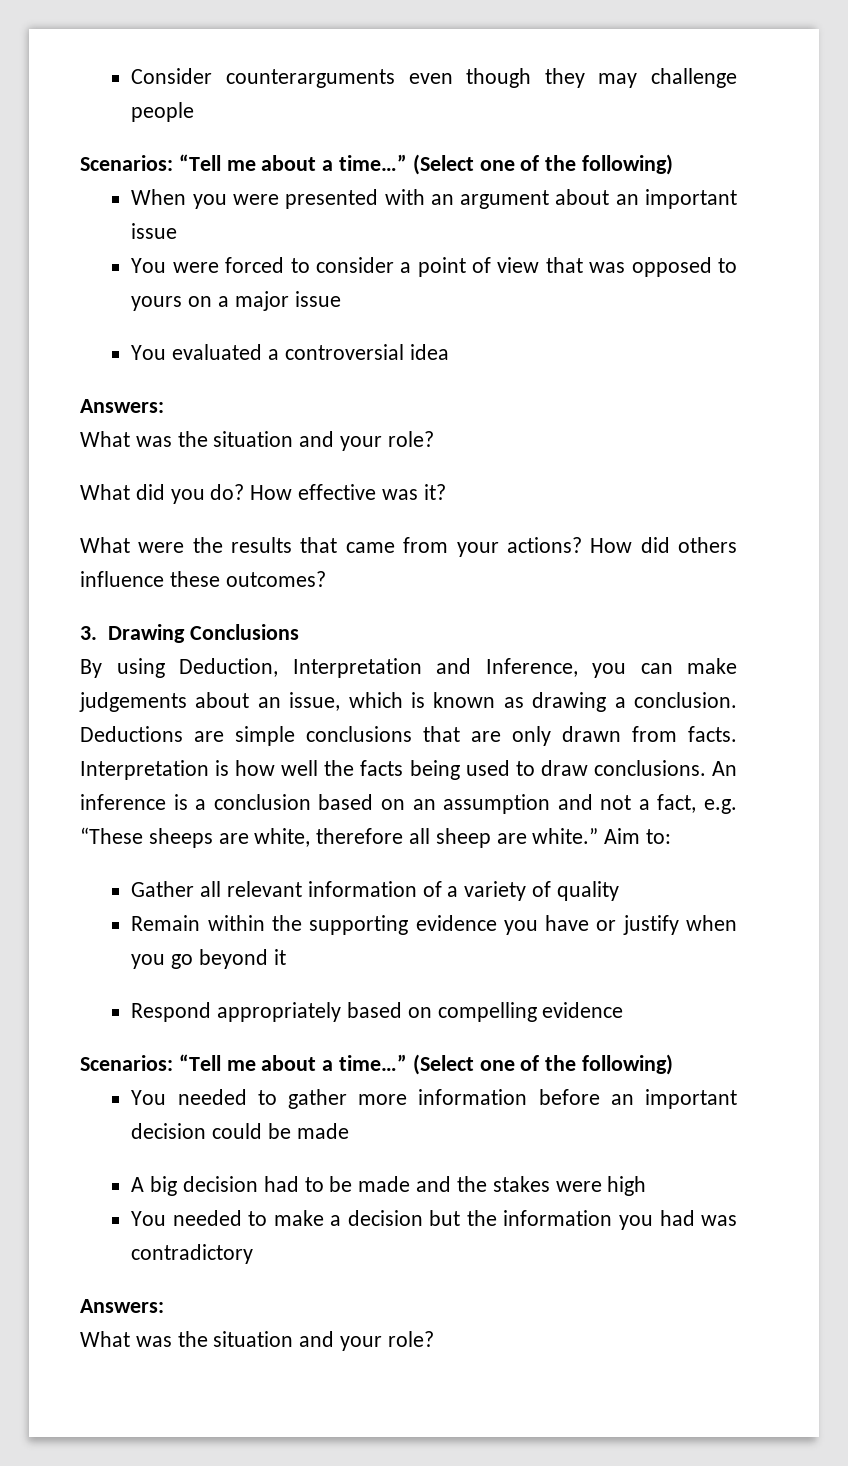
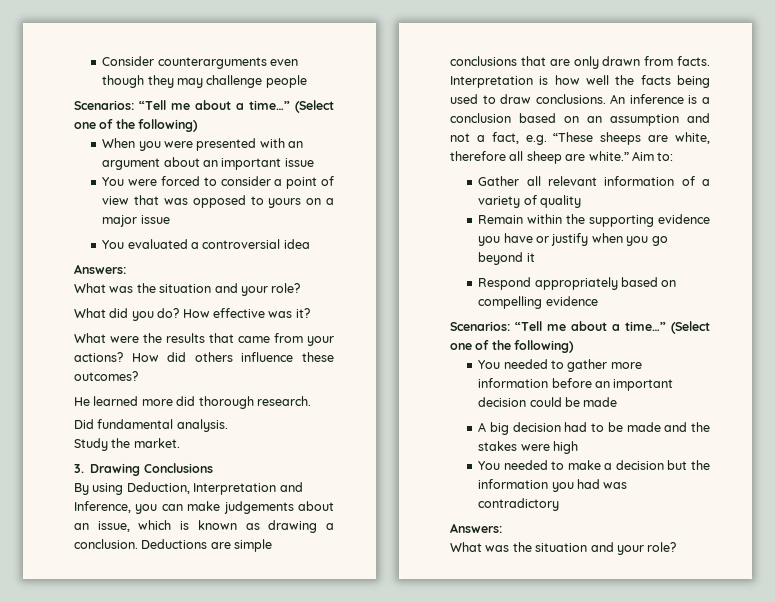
+ He learned more did thorough research.
+ Did fundamental analysis.
+ Study the market.

